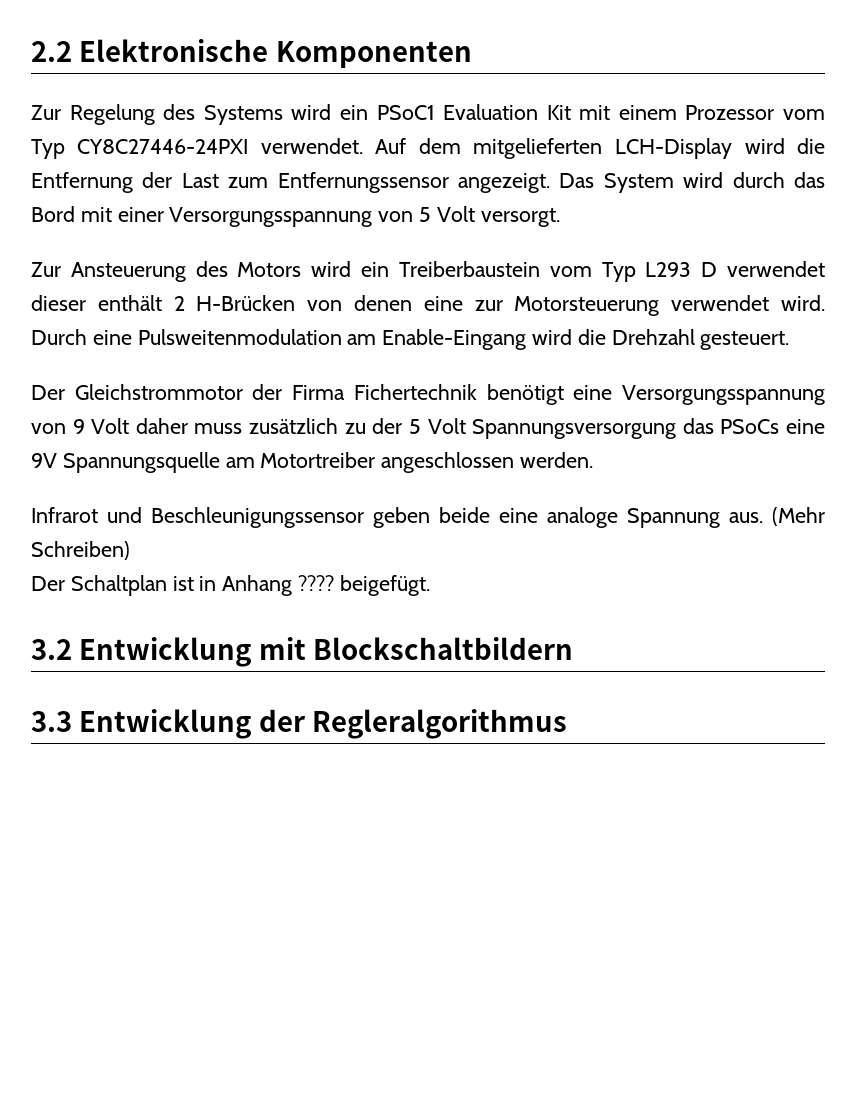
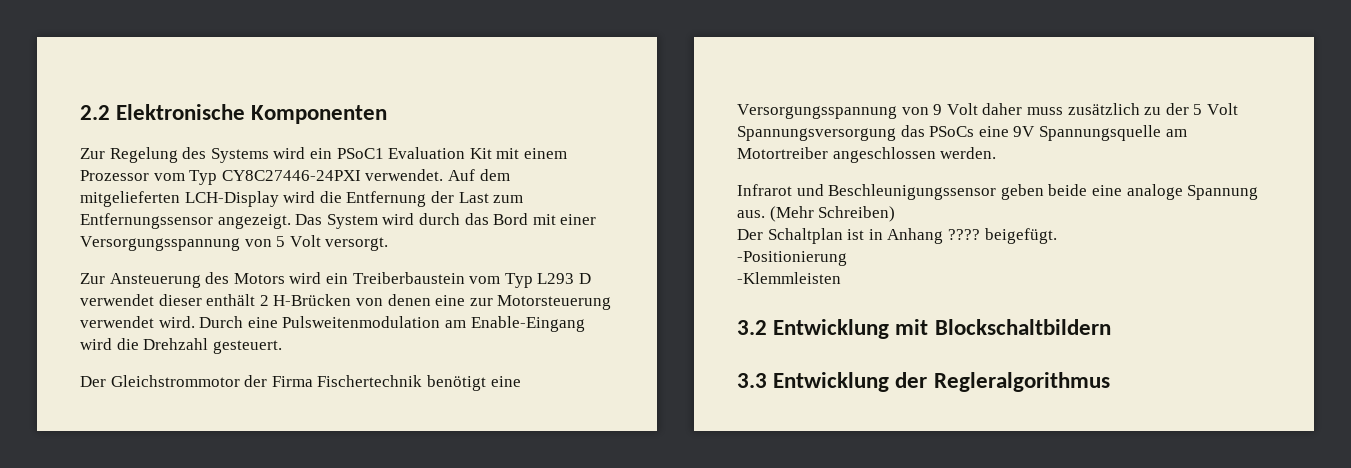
- Der Gleichstrommotor der Firma Fichertechnik benötigt eine Versorgungsspannung von 9 Volt daher muss zusätzlich zu der 5 Volt Spannungsversorgung das PSoCs eine 9V Spannungsquelle am Motortreiber angeschlossen werden.
+ Der Gleichstrommotor der Firma Fischertechnik benötigt eine Versorgungsspannung von 9 Volt daher muss zusätzlich zu der 5 Volt Spannungsversorgung das PSoCs eine 9V Spannungsquelle am Motortreiber angeschlossen werden.
+ -Positionierung
+ -Klemmleisten

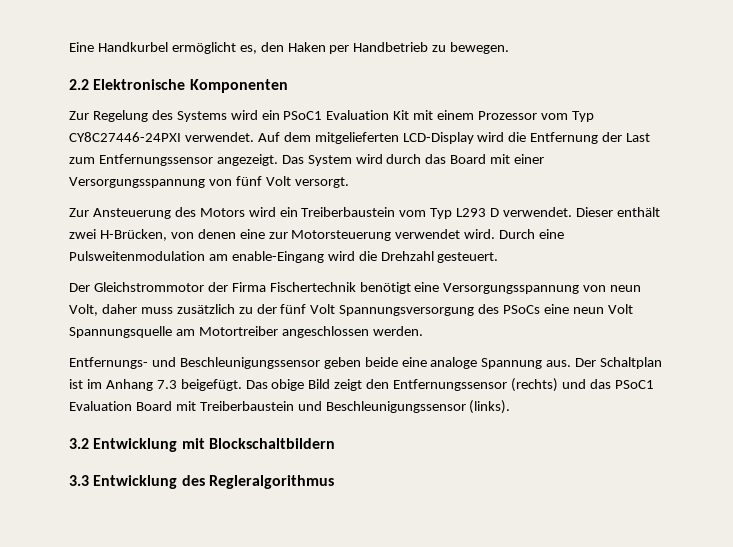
+ Eine Handkurbel ermöglicht es, den Haken per Handbetrieb zu bewegen.
- Auf dem mitgelieferten LCH-Display wird die Entfernung der Last zum Entfernungssensor angezeigt.
+ Auf dem mitgelieferten LCD-Display wird die Entfernung der Last zum Entfernungssensor angezeigt.
- Das System wird durch das Bord mit einer Versorgungsspannung von 5 Volt versorgt.
+ Das System wird durch das Board mit einer Versorgungsspannung von fünf Volt versorgt.
- Zur Ansteuerung des Motors wird ein Treiberbaustein vom Typ L293 D verwendet dieser enthält 2 H-Brücken von denen eine zur Motorsteuerung verwendet wird.
+ Zur Ansteuerung des Motors wird ein Treiberbaustein vom Typ L293 D verwendet. Dieser enthält zwei H-Brücken, von denen eine zur Motorsteuerung verwendet wird.
- Durch eine Pulsweitenmodulation am Enable-Eingang wird die Drehzahl gesteuert.
+ Durch eine Pulsweitenmodulation am enable-Eingang wird die Drehzahl gesteuert.
- Der Gleichstrommotor der Firma Fischertechnik benötigt eine Versorgungsspannung von 9 Volt daher muss zusätzlich zu der 5 Volt Spannungsversorgung das PSoCs eine 9V Spannungsquelle am Motortreiber angeschlossen werden.
+ Der Gleichstrommotor der Firma Fischertechnik benötigt eine Versorgungsspannung von neun Volt, daher muss zusätzlich zu der fünf Volt Spannungsversorgung des PSoCs eine neun Volt Spannungsquelle am Motortreiber angeschlossen werden.
- Infrarot und Beschleunigungssensor geben beide eine analoge Spannung aus. (Mehr Schreiben)
- Der Schaltplan ist in Anhang ???? beigefügt.
- -Positionierung
- -Klemmleisten
+ Entfernungs- und Beschleunigungssensor geben beide eine analoge Spannung aus. Der Schaltplan ist im Anhang 7.3 beigefügt. Das obige Bild zeigt den Entfernungssensor (rechts) und das PSoC1 Evaluation Board mit Treiberbaustein und Beschleunigungssensor (links).
- 3.3 Entwicklung der Regleralgorithmus
+ 3.3 Entwicklung des Regleralgorithmus

